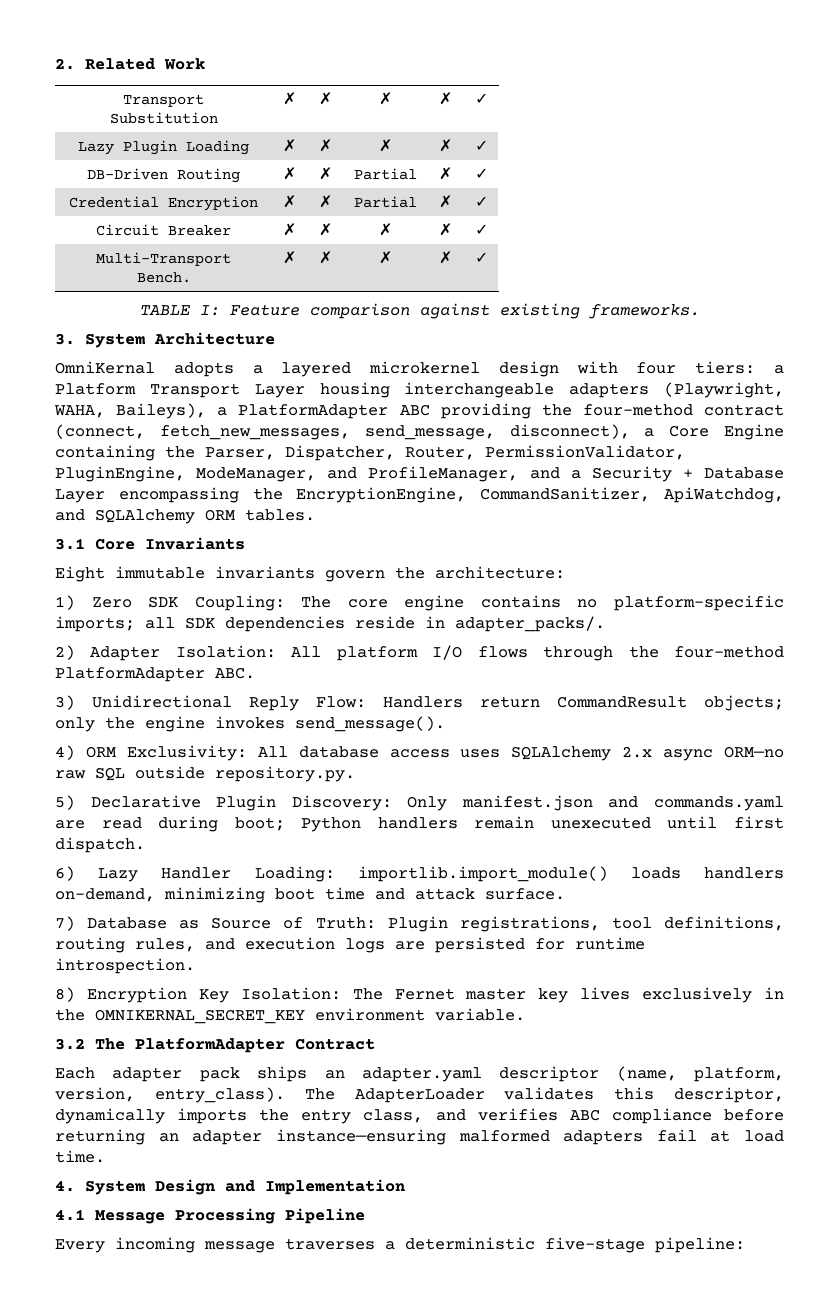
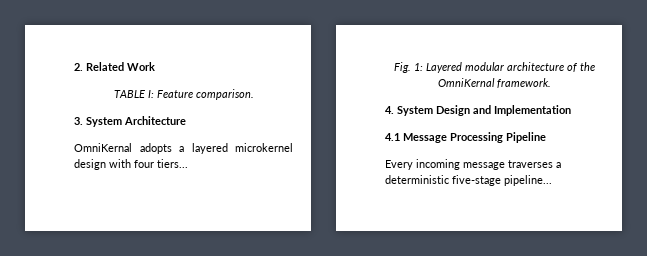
- Transport Substitution | ✗ | ✗ | ✗ | ✗ | ✓
- Lazy Plugin Loading | ✗ | ✗ | ✗ | ✗ | ✓
- DB-Driven Routing | ✗ | ✗ | Partial | ✗ | ✓
- Credential Encryption | ✗ | ✗ | Partial | ✗ | ✓
- Circuit Breaker | ✗ | ✗ | ✗ | ✗ | ✓
- Multi-Transport Bench. | ✗ | ✗ | ✗ | ✗ | ✓
- TABLE I: Feature comparison against existing frameworks.
+ TABLE I: Feature comparison.
- OmniKernal adopts a layered microkernel design with four tiers: a Platform Transport Layer housing interchangeable adapters (Playwright, WAHA, Baileys), a PlatformAdapter ABC providing the four-method contract (connect, fetch_new_messages, send_message, disconnect), a Core Engine containing the Parser, Dispatcher, Router, PermissionValidator, PluginEngine, ModeManager, and ProfileManager, and a Security + Database Layer encompassing the EncryptionEngine, CommandSanitizer, ApiWatchdog, and SQLAlchemy ORM tables.
- 3.1 Core Invariants
- Eight immutable invariants govern the architecture:
- 1) Zero SDK Coupling: The core engine contains no platform-specific imports; all SDK dependencies reside in adapter_packs/.
- 2) Adapter Isolation: All platform I/O flows through the four-method PlatformAdapter ABC.
- 3) Unidirectional Reply Flow: Handlers return CommandResult objects; only the engine invokes send_message().
- 4) ORM Exclusivity: All database access uses SQLAlchemy 2.x async ORM—no raw SQL outside repository.py.
- 5) Declarative Plugin Discovery: Only manifest.json and commands.yaml are read during boot; Python handlers remain unexecuted until first dispatch.
- 6) Lazy Handler Loading: importlib.import_module() loads handlers on-demand, minimizing boot time and attack surface.
- 7) Database as Source of Truth: Plugin registrations, tool definitions, routing rules, and execution logs are persisted for runtime introspection.
- 8) Encryption Key Isolation: The Fernet master key lives exclusively in the OMNIKERNAL_SECRET_KEY environment variable.
- 3.2 The PlatformAdapter Contract
- Each adapter pack ships an adapter.yaml descriptor (name, platform, version, entry_class). The AdapterLoader validates this descriptor, dynamically imports the entry class, and verifies ABC compliance before returning an adapter instance—ensuring malformed adapters fail at load time.
+ OmniKernal adopts a layered microkernel design with four tiers...
+ Fig. 1: Layered modular architecture of the OmniKernal framework.
- Every incoming message traverses a deterministic five-stage pipeline:
+ Every incoming message traverses a deterministic five-stage pipeline...

